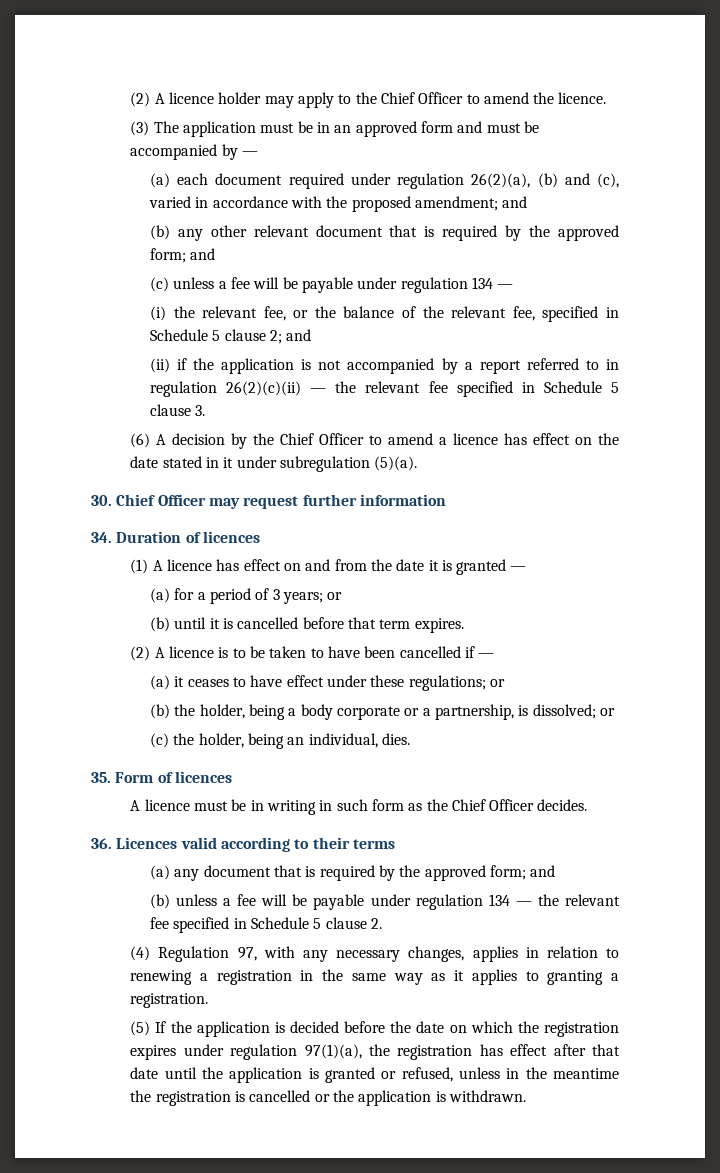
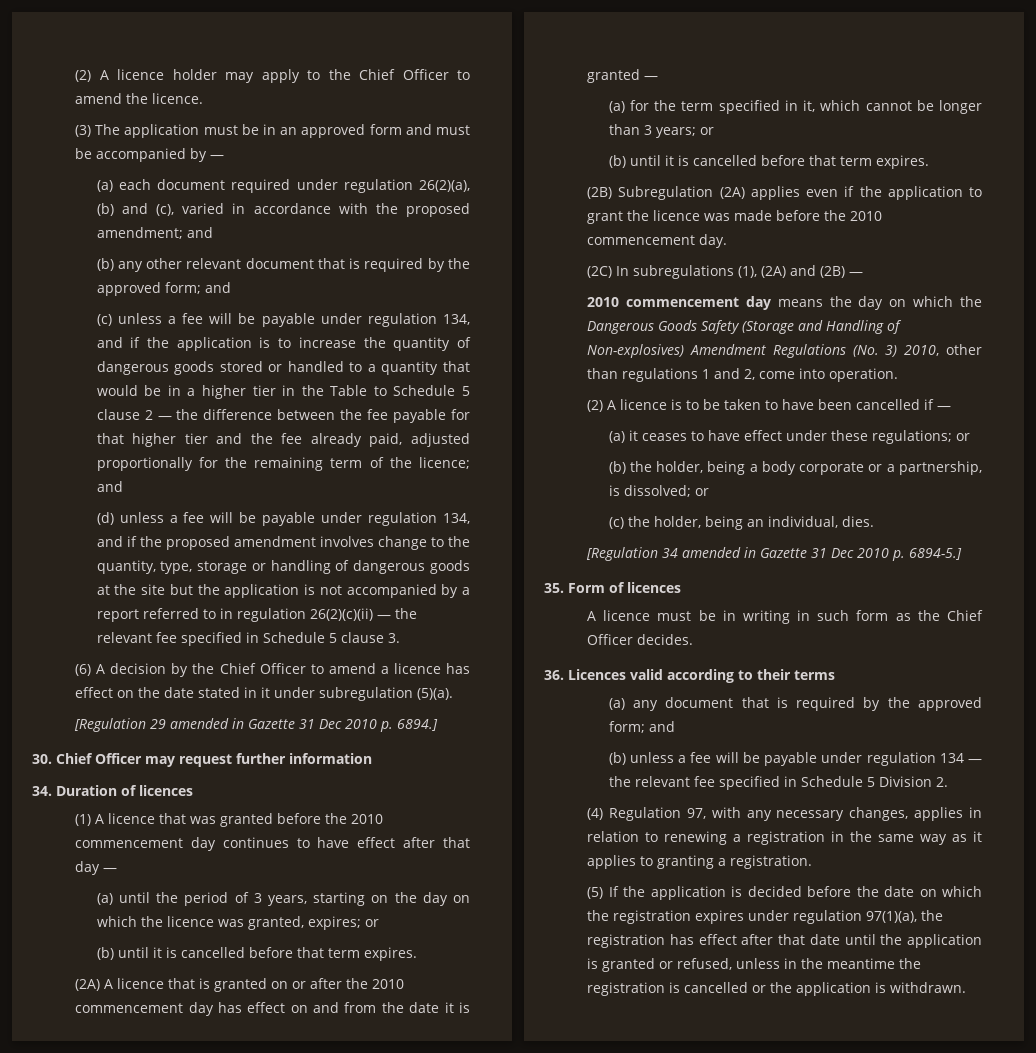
- (c) unless a fee will be payable under regulation 134 —
- (i) the relevant fee, or the balance of the relevant fee, specified in Schedule 5 clause 2; and
- (ii) if the application is not accompanied by a report referred to in regulation 26(2)(c)(ii) — the relevant fee specified in Schedule 5 clause 3.
+ (c) unless a fee will be payable under regulation 134, and if the application is to increase the quantity of dangerous goods stored or handled to a quantity that would be in a higher tier in the Table to Schedule 5 clause 2 — the difference between the fee payable for that higher tier and the fee already paid, adjusted proportionally for the remaining term of the licence; and
+ (d) unless a fee will be payable under regulation 134, and if the proposed amendment involves change to the quantity, type, storage or handling of dangerous goods at the site but the application is not accompanied by a report referred to in regulation 26(2)(c)(ii) — the relevant fee specified in Schedule 5 clause 3.
+ [Regulation 29 amended in Gazette 31 Dec 2010 p. 6894.]
- (1) A licence has effect on and from the date it is granted —
+ (1) A licence that was granted before the 2010 commencement day continues to have effect after that day —
+ (a) until the period of 3 years, starting on the day on which the licence was granted, expires; or
+ (b) until it is cancelled before that term expires.
+ (2A) A licence that is granted on or after the 2010 commencement day has effect on and from the date it is granted —
- (a) for a period of 3 years; or
+ (a) for the term specified in it, which cannot be longer than 3 years; or
+ (2B) Subregulation (2A) applies even if the application to grant the licence was made before the 2010 commencement day.
+ (2C) In subregulations (1), (2A) and (2B) —
+ 2010 commencement day means the day on which the Dangerous Goods Safety (Storage and Handling of Non-explosives) Amendment Regulations (No. 3) 2010, other than regulations 1 and 2, come into operation.
+ [Regulation 34 amended in Gazette 31 Dec 2010 p. 6894-5.]
- (b) unless a fee will be payable under regulation 134 — the relevant fee specified in Schedule 5 clause 2.
+ (b) unless a fee will be payable under regulation 134 — the relevant fee specified in Schedule 5 Division 2.

